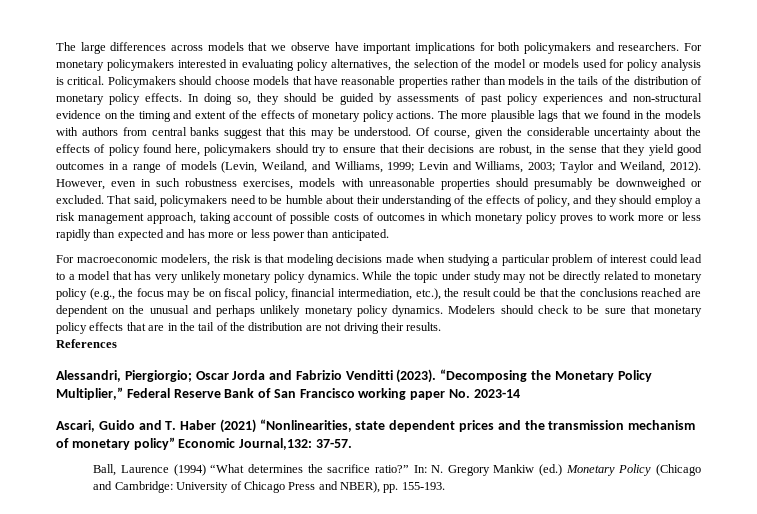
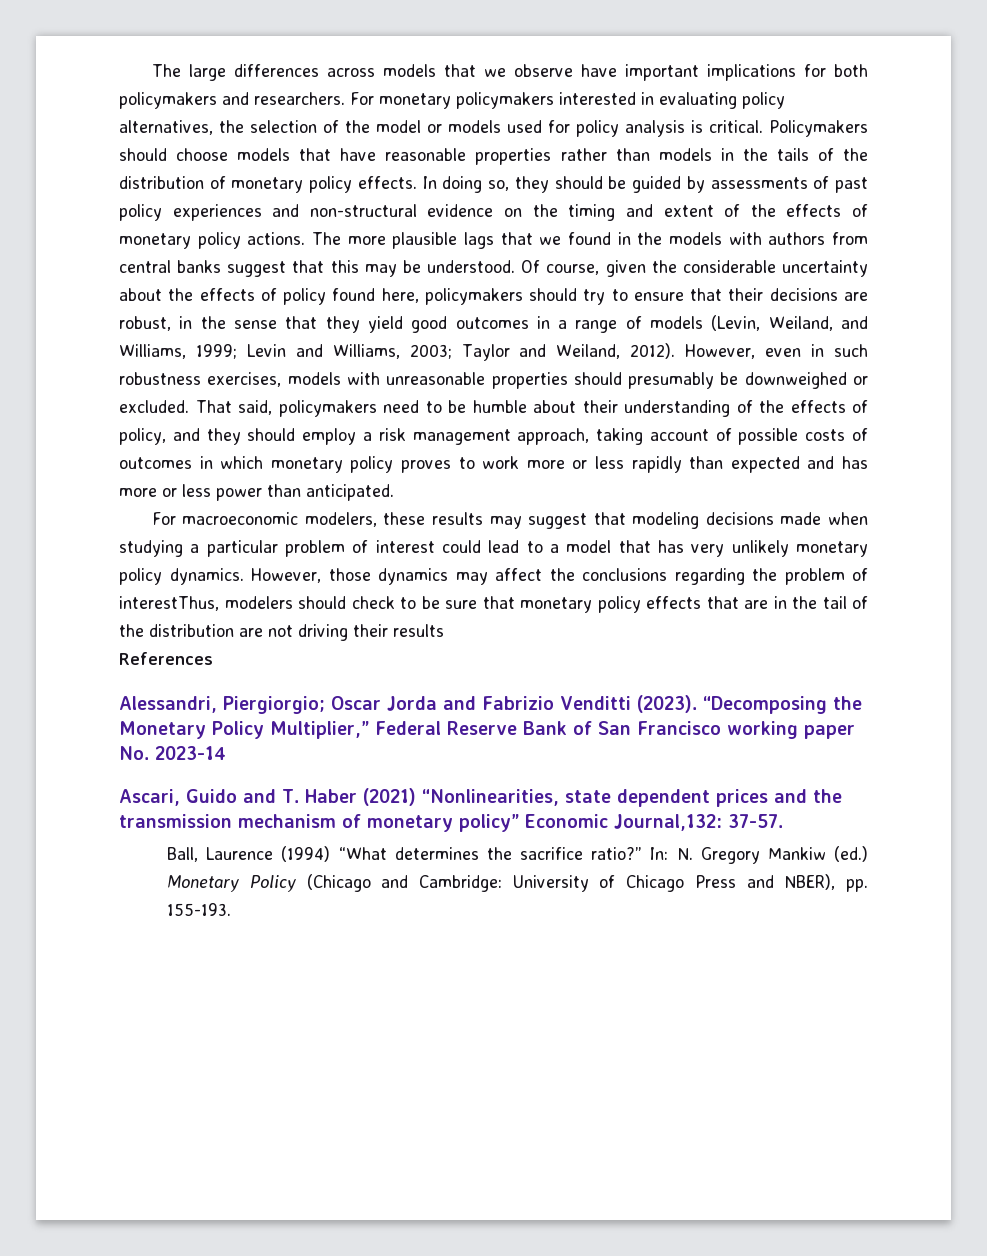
- For macroeconomic modelers, the risk is that modeling decisions made when studying a particular problem of interest could lead to a model that has very unlikely monetary policy dynamics.
+ For macroeconomic modelers, these results may suggest that modeling decisions made when studying a particular problem of interest could lead to a model that has very unlikely monetary policy dynamics.
- While the topic under study may not be directly related to monetary policy (e.g., the focus may be on fiscal policy, financial intermediation, etc.), the result could be that the conclusions reached are dependent on the unusual and perhaps unlikely monetary policy dynamics. Modelers should check to be sure that monetary policy effects that are in the tail of the distribution are not driving their results.
+ However, those dynamics may affect the conclusions regarding the problem of interestThus, modelers should check to be sure that monetary policy effects that are in the tail of the distribution are not driving their results

